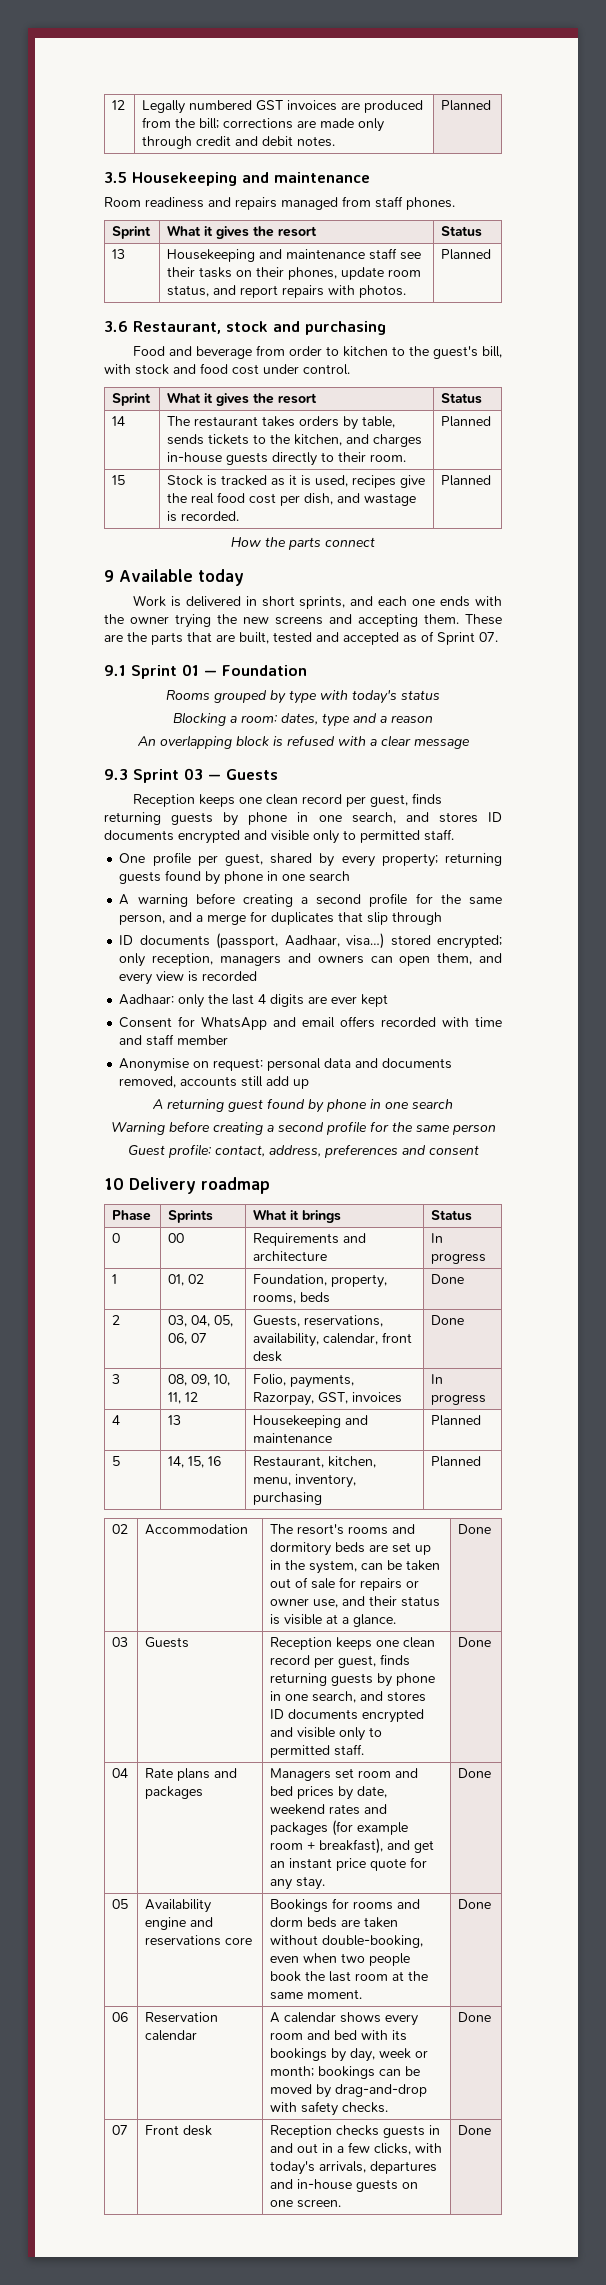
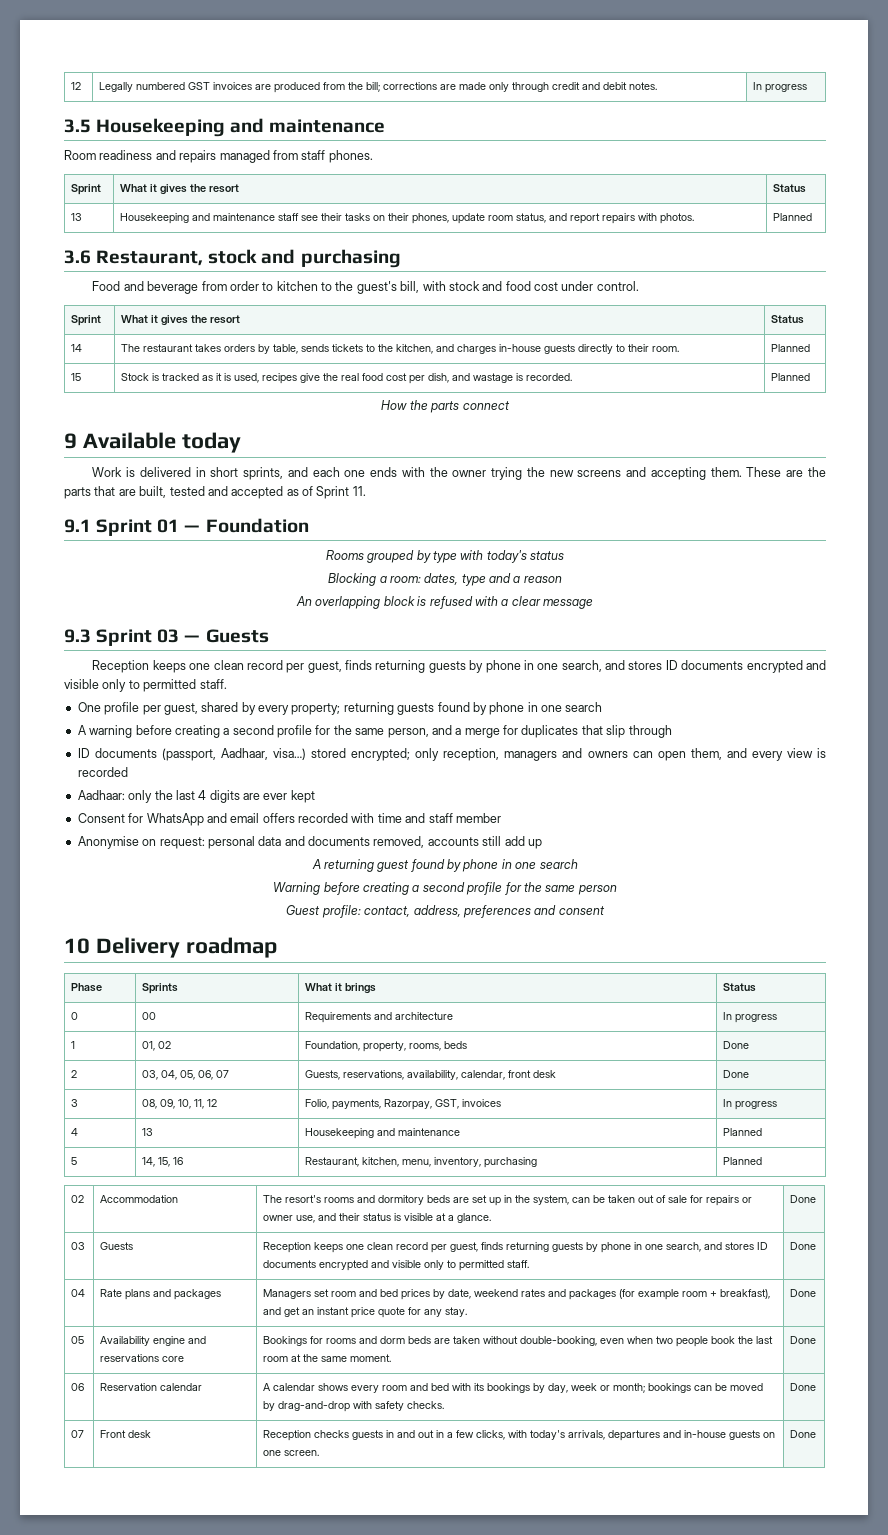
- 12 | Legally numbered GST invoices are produced from the bill; corrections are made only through credit and debit notes. | Planned
+ 12 | Legally numbered GST invoices are produced from the bill; corrections are made only through credit and debit notes. | In progress
- These are the parts that are built, tested and accepted as of Sprint 07.
+ These are the parts that are built, tested and accepted as of Sprint 11.

